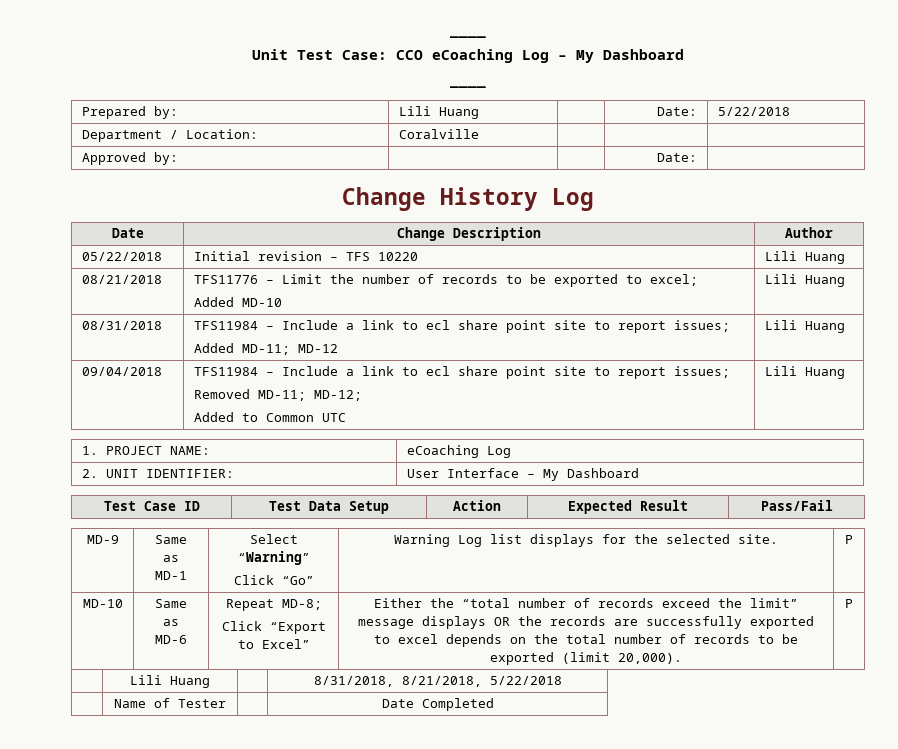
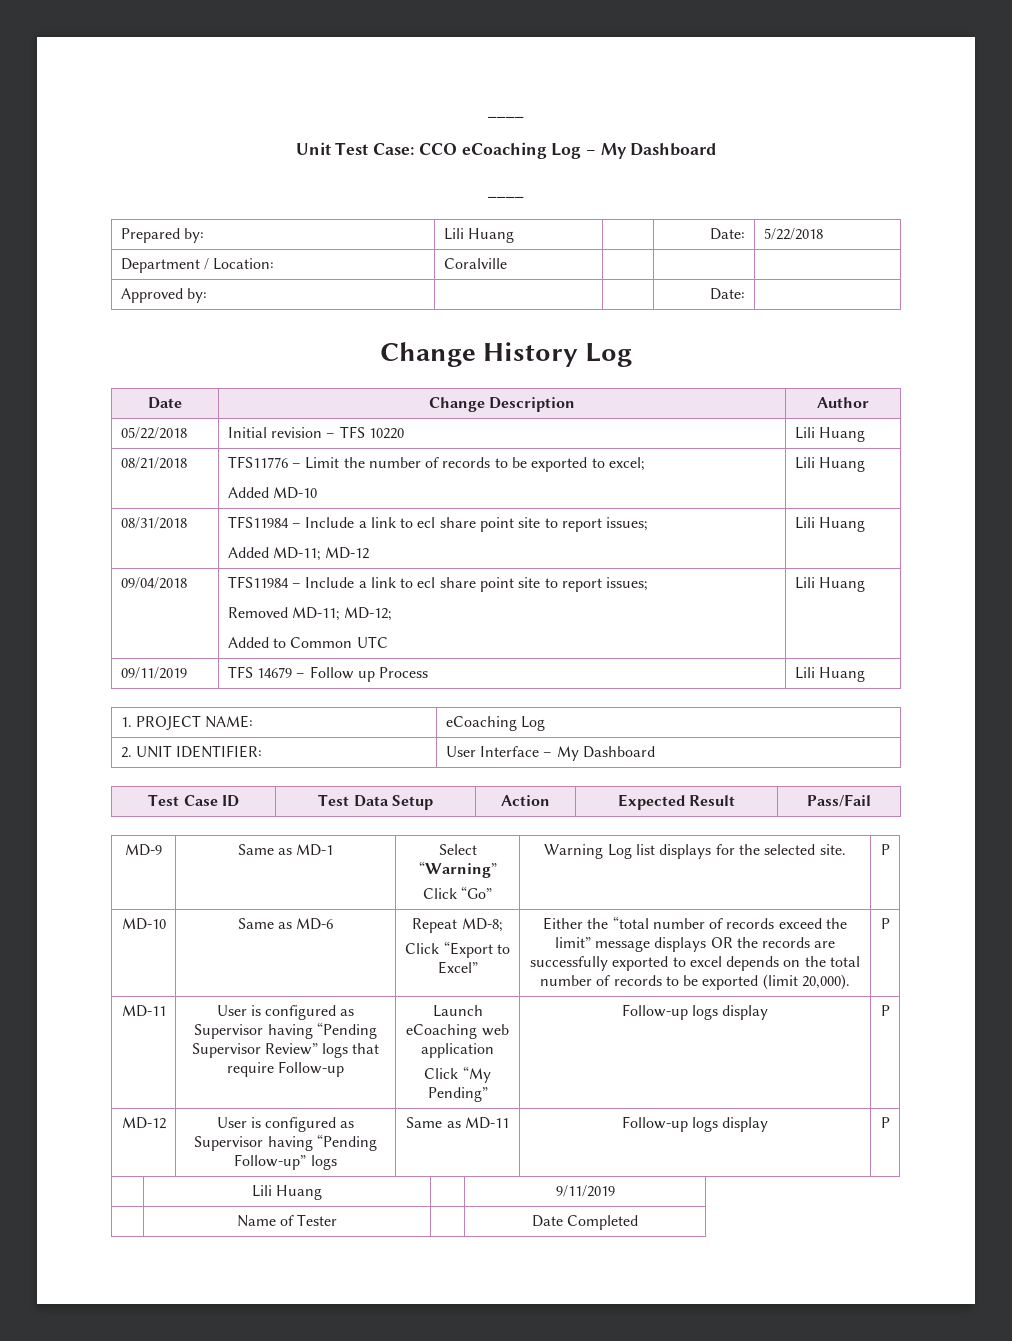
+ 09/11/2019 | TFS 14679 – Follow up Process | Lili Huang
- | Lili Huang | | 8/31/2018, 8/21/2018, 5/22/2018
+ MD-11 | User is configured as Supervisor having “Pending Supervisor Review” logs that require Follow-up | Launch eCoaching web application
+ Click “My Pending” | Follow-up logs display | P
+ MD-12 | User is configured as Supervisor having “Pending Follow-up” logs | Same as MD-11 | Follow-up logs display | P
+ | Lili Huang | | 9/11/2019

